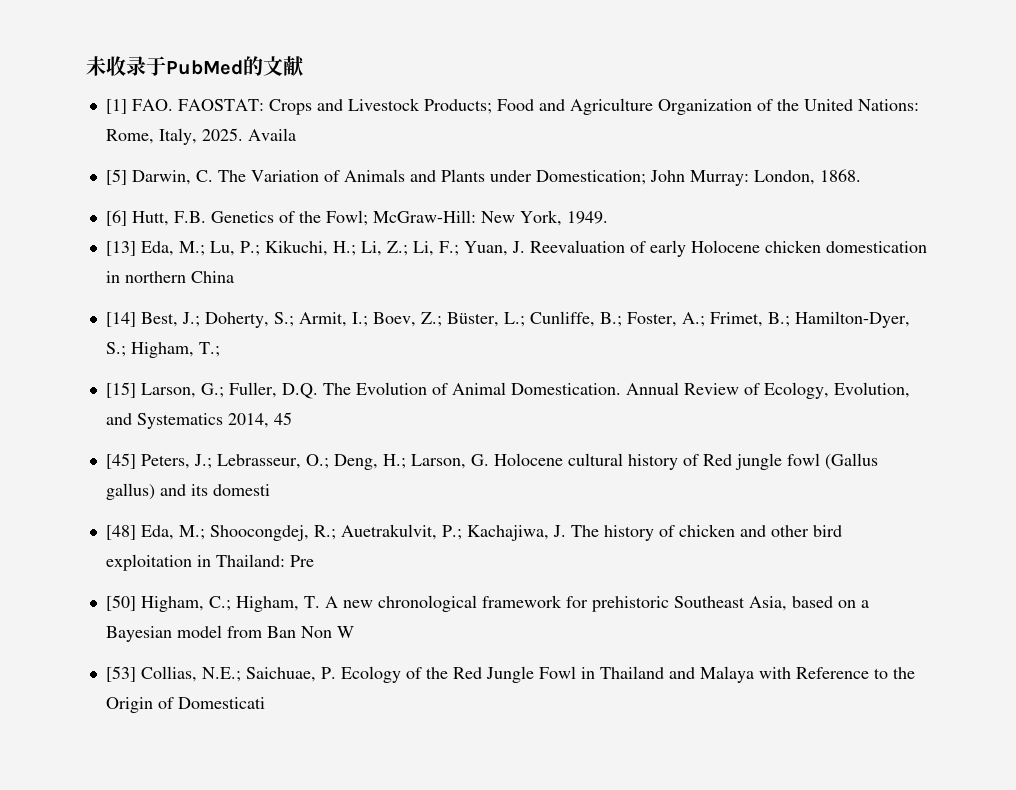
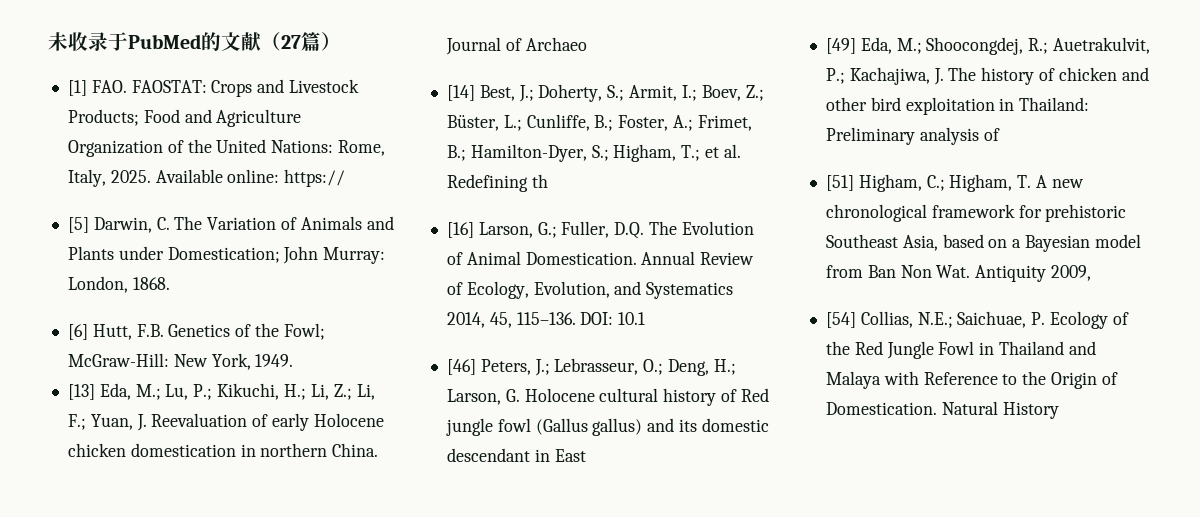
- 未收录于PubMed的文献
+ 未收录于PubMed的文献（27篇）
- Availa
+ Available online: https://
- [13] Eda, M.; Lu, P.; Kikuchi, H.; Li, Z.; Li, F.; Yuan, J. Reevaluation of early Holocene chicken domestication in northern China
+ [13] Eda, M.; Lu, P.; Kikuchi, H.; Li, Z.; Li, F.; Yuan, J. Reevaluation of early Holocene chicken domestication in northern China. Journal of Archaeo
- [14] Best, J.; Doherty, S.; Armit, I.; Boev, Z.; Büster, L.; Cunliffe, B.; Foster, A.; Frimet, B.; Hamilton-Dyer, S.; Higham, T.;
- [15] Larson, G.; Fuller, D.Q. The Evolution of Animal Domestication.
+ [14] Best, J.; Doherty, S.; Armit, I.; Boev, Z.; Büster, L.; Cunliffe, B.; Foster, A.; Frimet, B.; Hamilton-Dyer, S.; Higham, T.; et al. Redefining th
+ [16] Larson, G.; Fuller, D.Q. The Evolution of Animal Domestication.
- Annual Review of Ecology, Evolution, and Systematics 2014, 45
- [45] Peters, J.;
+ Annual Review of Ecology, Evolution, and Systematics 2014, 45, 115–136. DOI: 10.1
+ [46] Peters, J.;
- Larson, G. Holocene cultural history of Red jungle fowl (Gallus gallus) and its domesti
- [48] Eda, M.;
+ Larson, G. Holocene cultural history of Red jungle fowl (Gallus gallus) and its domestic descendant in East
+ [49] Eda, M.;
- Pre
- [50] Higham, C.;
+ Preliminary analysis of
+ [51] Higham, C.;
- Higham, T. A new chronological framework for prehistoric Southeast Asia, based on a Bayesian model from Ban Non W
- [53] Collias, N.E.;
+ Higham, T. A new chronological framework for prehistoric Southeast Asia, based on a Bayesian model from Ban Non Wat. Antiquity 2009,
+ [54] Collias, N.E.;
- Saichuae, P. Ecology of the Red Jungle Fowl in Thailand and Malaya with Reference to the Origin of Domesticati
+ Saichuae, P. Ecology of the Red Jungle Fowl in Thailand and Malaya with Reference to the Origin of Domestication. Natural History

